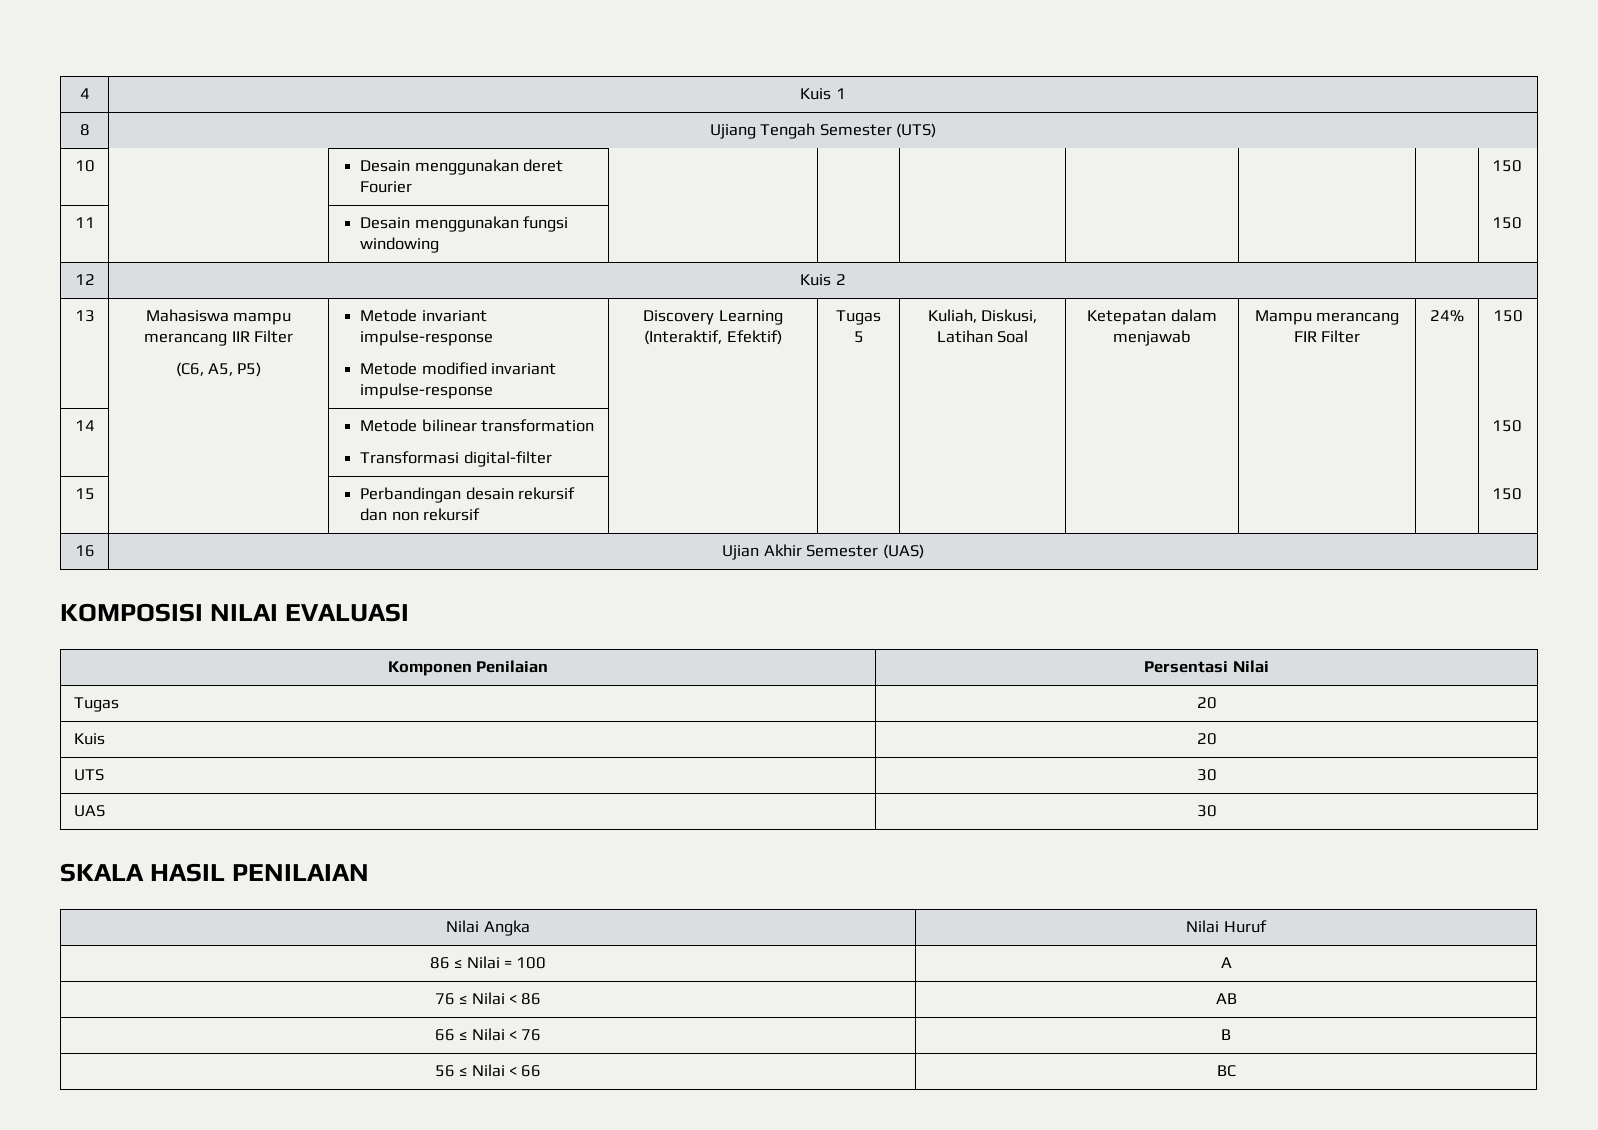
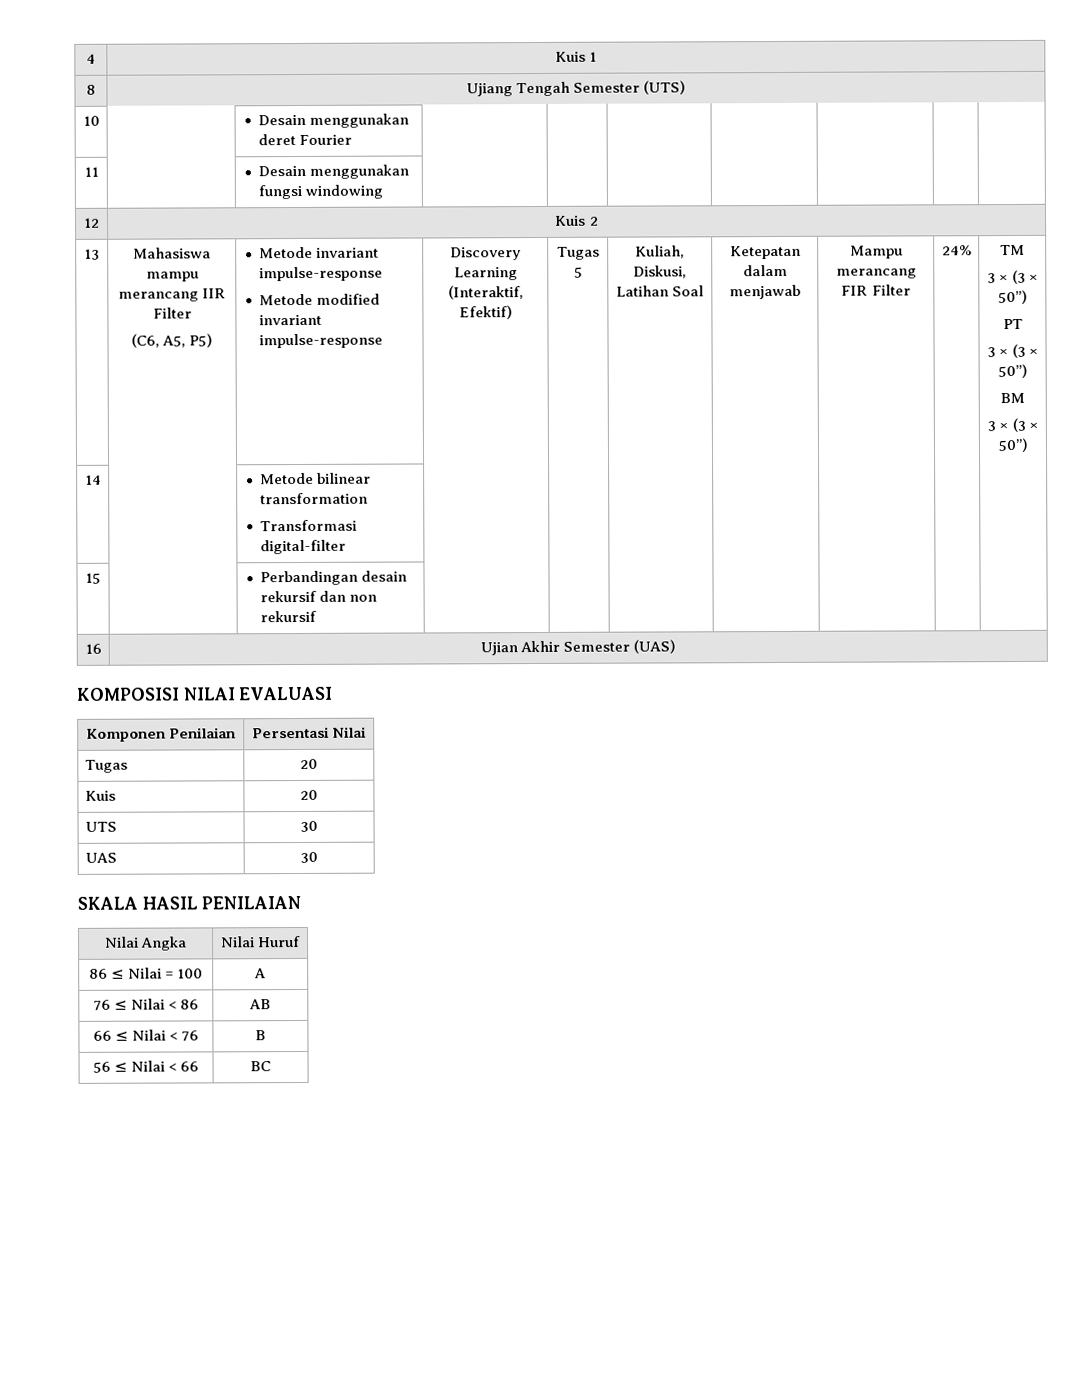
- 10 | | Desain menggunakan deret Fourier | | | | | | | 150
+ 10 | | Desain menggunakan deret Fourier | | | | | | |
- 11 | | Desain menggunakan fungsi windowing | | | | | | | 150
+ 11 | | Desain menggunakan fungsi windowing | | | | | | |
- 24% | 150
+ 24% | TM
+ 3 × (3 × 50”)
+ PT
+ 3 × (3 × 50”)
+ BM
+ 3 × (3 × 50”)
  14 | | Metode bilinear transformation
- Transformasi digital-filter | | | | | | | 150
+ Transformasi digital-filter | | | | | | |
- 15 | | Perbandingan desain rekursif dan non rekursif | | | | | | | 150
+ 15 | | Perbandingan desain rekursif dan non rekursif | | | | | | |

